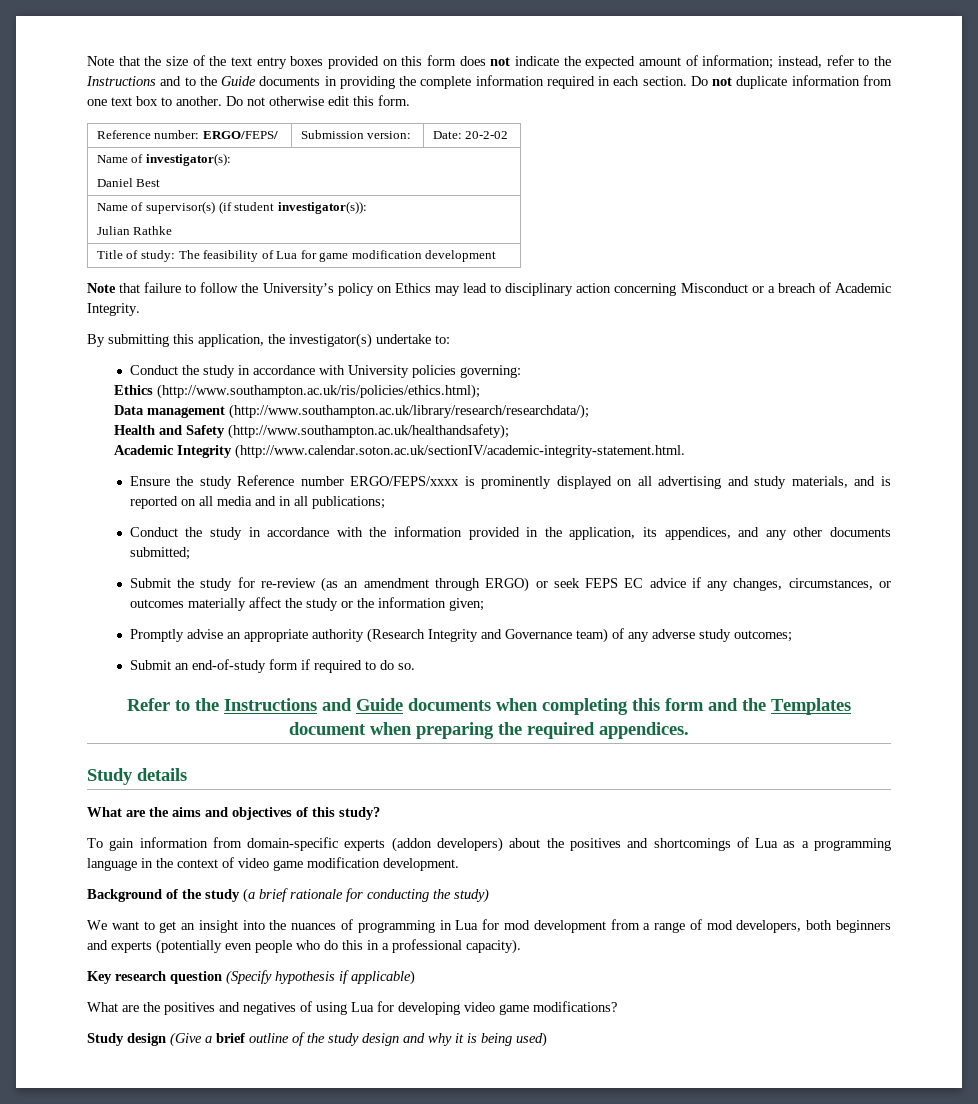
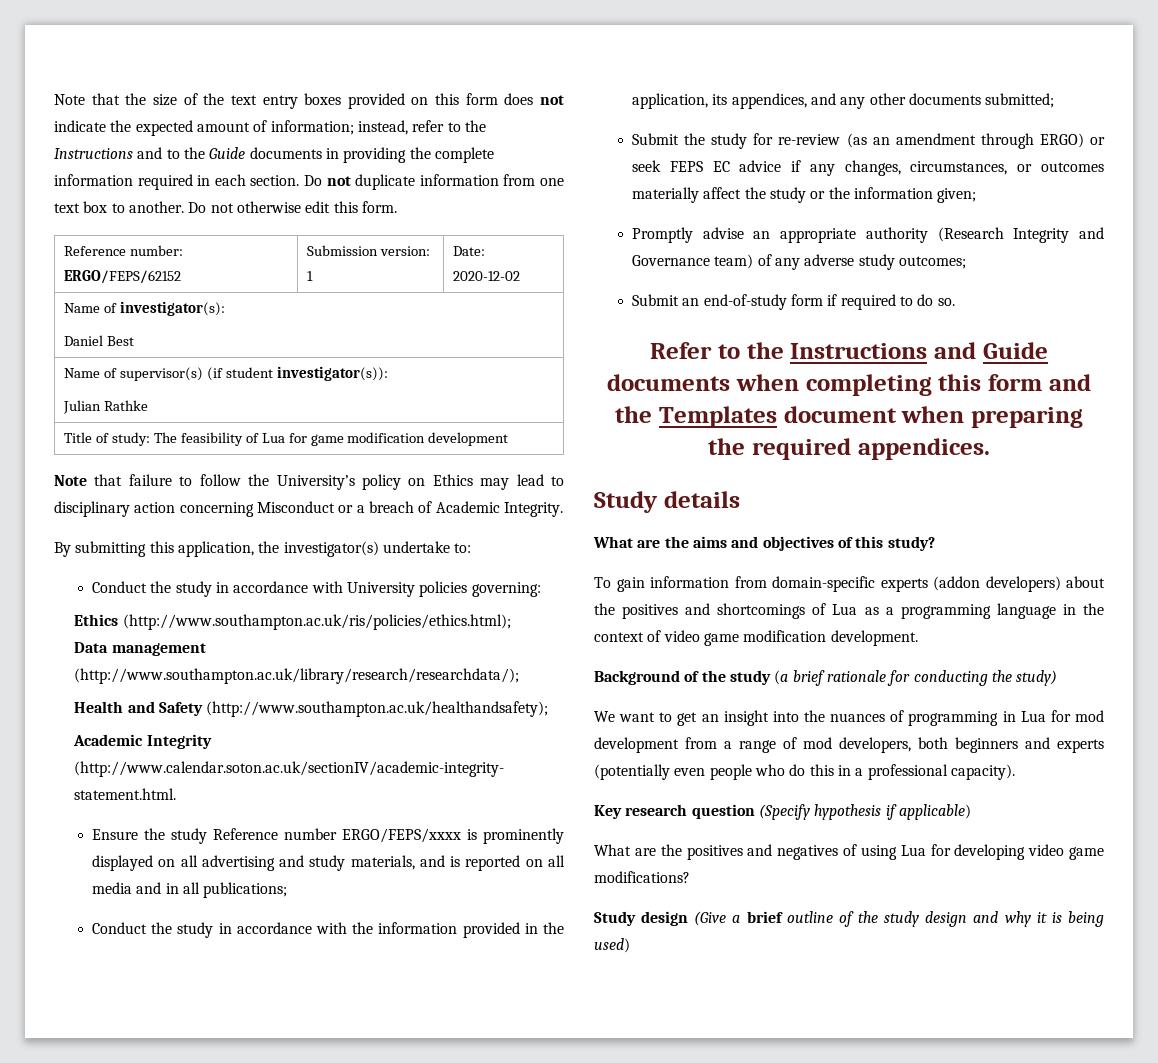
- Reference number: ERGO/FEPS/ | Submission version: | Date: 20-2-02
+ Reference number: ERGO/FEPS/62152 | Submission version: 1 | Date: 2020-12-02

